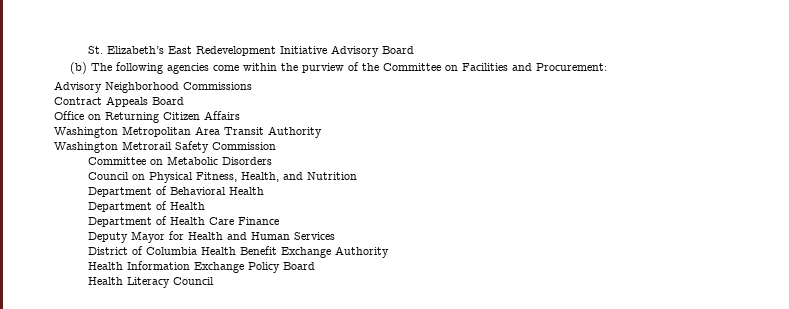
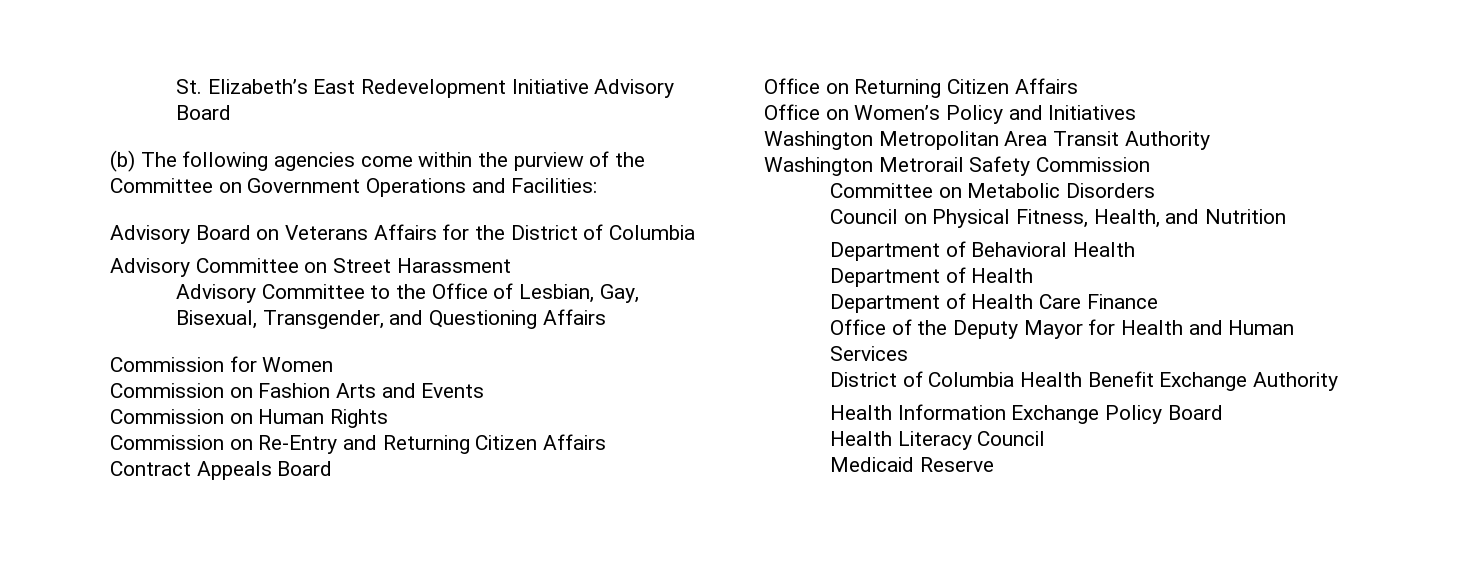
- (b) The following agencies come within the purview of the Committee on Facilities and Procurement:
- Advisory Neighborhood Commissions
+ (b) The following agencies come within the purview of the Committee on Government Operations and Facilities:
+ Advisory Board on Veterans Affairs for the District of Columbia
+ Advisory Committee on Street Harassment
+ Advisory Committee to the Office of Lesbian, Gay, Bisexual, Transgender, and Questioning Affairs
+ Commission for Women
+ Commission on Fashion Arts and Events
+ Commission on Human Rights
+ Commission on Re-Entry and Returning Citizen Affairs
+ Office on Women’s Policy and Initiatives
- Deputy Mayor for Health and Human Services
+ Office of the Deputy Mayor for Health and Human Services
+ Medicaid Reserve

